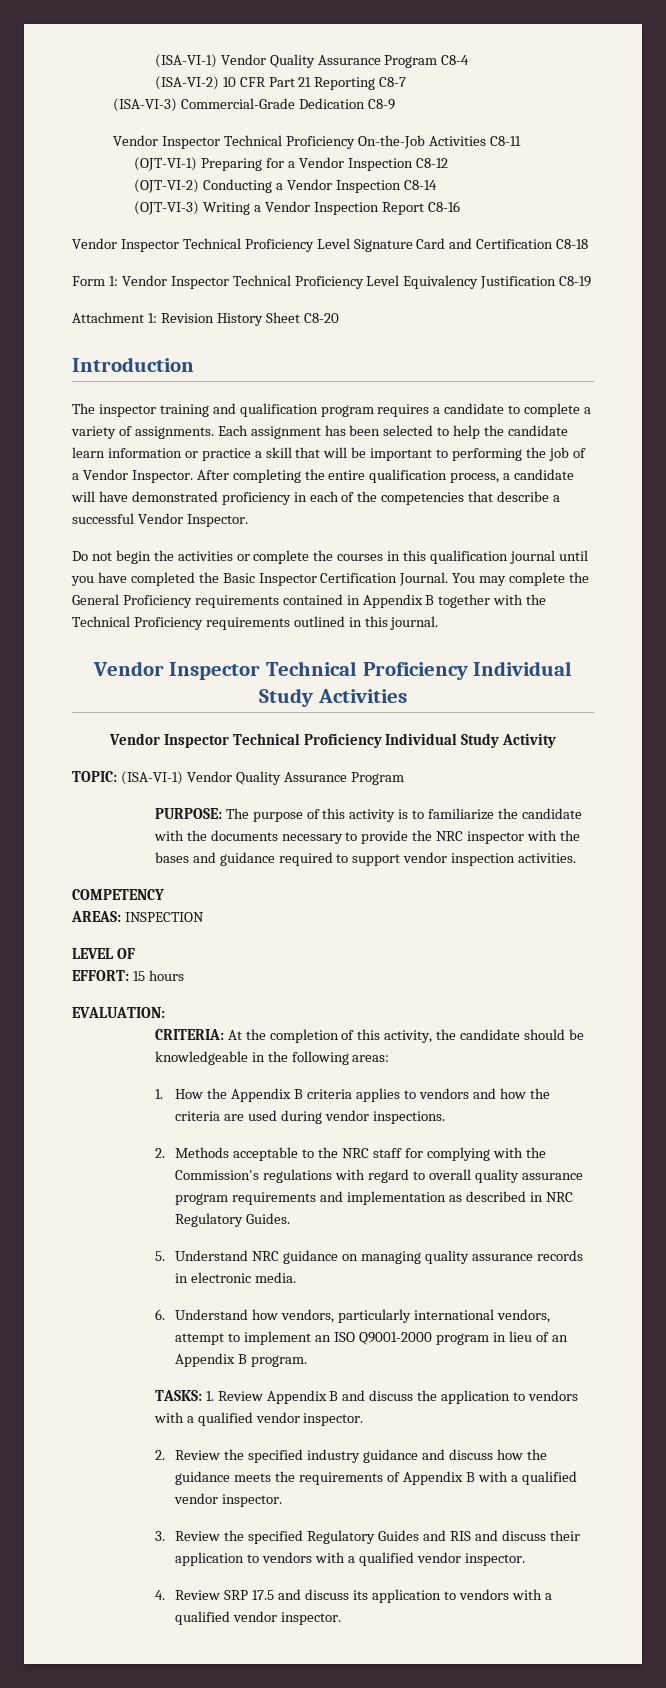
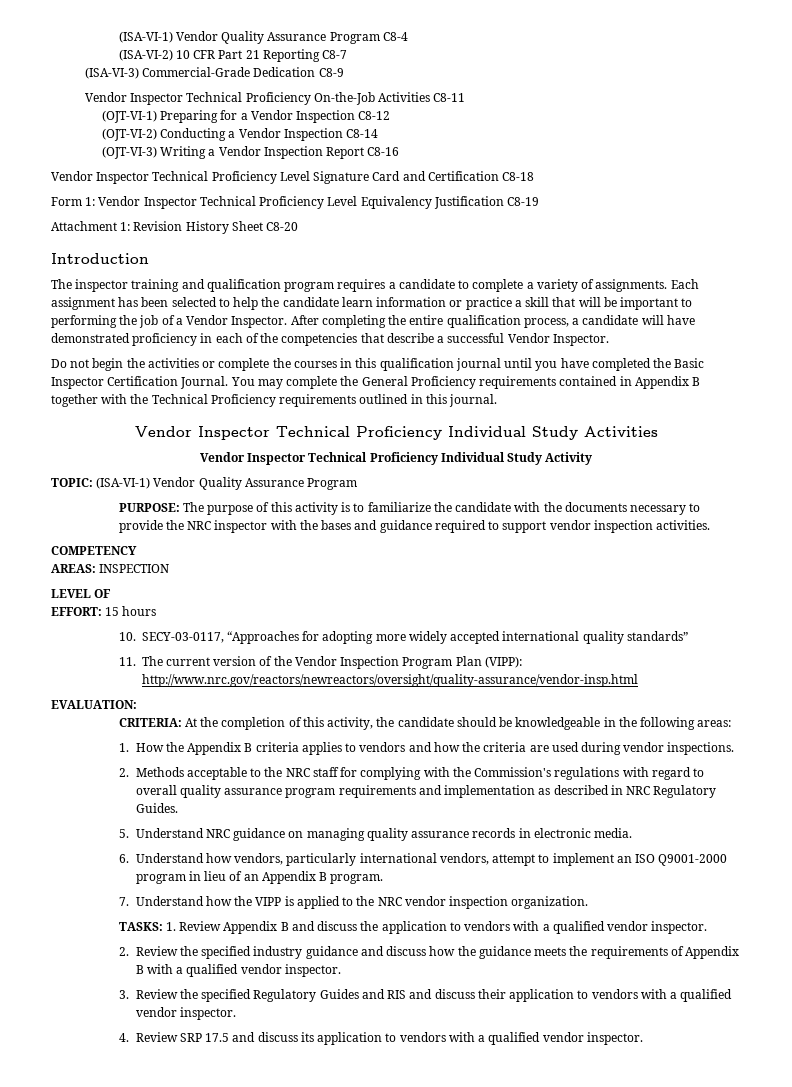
+ 10. SECY-03-0117, “Approaches for adopting more widely accepted international quality standards”
+ 11. The current version of the Vendor Inspection Program Plan (VIPP): http://www.nrc.gov/reactors/newreactors/oversight/quality-assurance/vendor-insp.html
+ 7. Understand how the VIPP is applied to the NRC vendor inspection organization.

